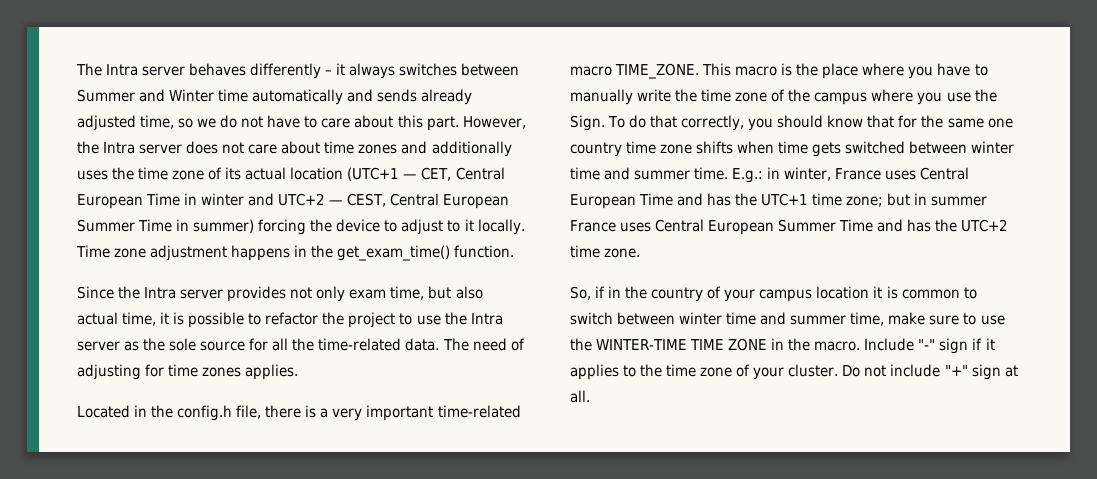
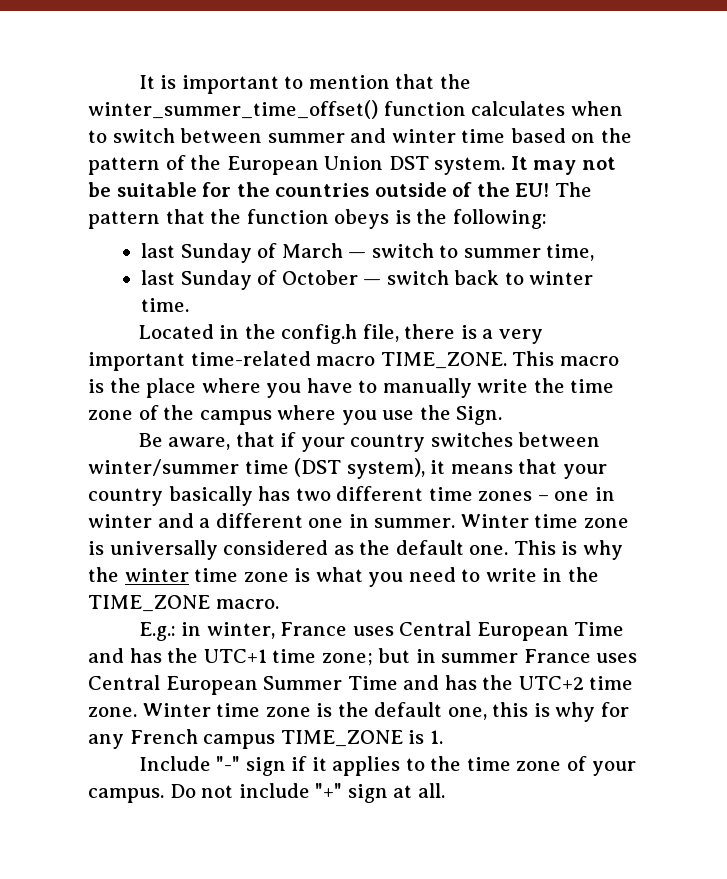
- The Intra server behaves differently – it always switches between Summer and Winter time automatically and sends already adjusted time, so we do not have to care about this part. However, the Intra server does not care about time zones and additionally uses the time zone of its actual location (UTC+1 — CET, Central European Time in winter and UTC+2 — CEST, Central European Summer Time in summer) forcing the device to adjust to it locally. Time zone adjustment happens in the get_exam_time() function.
- Since the Intra server provides not only exam time, but also actual time, it is possible to refactor the project to use the Intra server as the sole source for all the time-related data. The need of adjusting for time zones applies.
+ It is important to mention that the winter_summer_time_offset() function calculates when to switch between summer and winter time based on the pattern of the European Union DST system. It may not be suitable for the countries outside of the EU! The pattern that the function obeys is the following:
+ last Sunday of March — switch to summer time,
+ last Sunday of October — switch back to winter time.
- This macro is the place where you have to manually write the time zone of the campus where you use the Sign. To do that correctly, you should know that for the same one country time zone shifts when time gets switched between winter time and summer time. E.g.:
+ This macro is the place where you have to manually write the time zone of the campus where you use the Sign.
+ Be aware, that if your country switches between winter/summer time (DST system), it means that your country basically has two different time zones – one in winter and a different one in summer. Winter time zone is universally considered as the default one. This is why the winter time zone is what you need to write in the TIME_ZONE macro.
+ E.g.:
- but in summer France uses Central European Summer Time and has the UTC+2 time zone.
- So, if in the country of your campus location it is common to switch between winter time and summer time, make sure to use the WINTER-TIME TIME ZONE in the macro. Include "-" sign if it applies to the time zone of your cluster.
+ but in summer France uses Central European Summer Time and has the UTC+2 time zone. Winter time zone is the default one, this is why for any French campus TIME_ZONE is 1.
+ Include "-" sign if it applies to the time zone of your campus.

